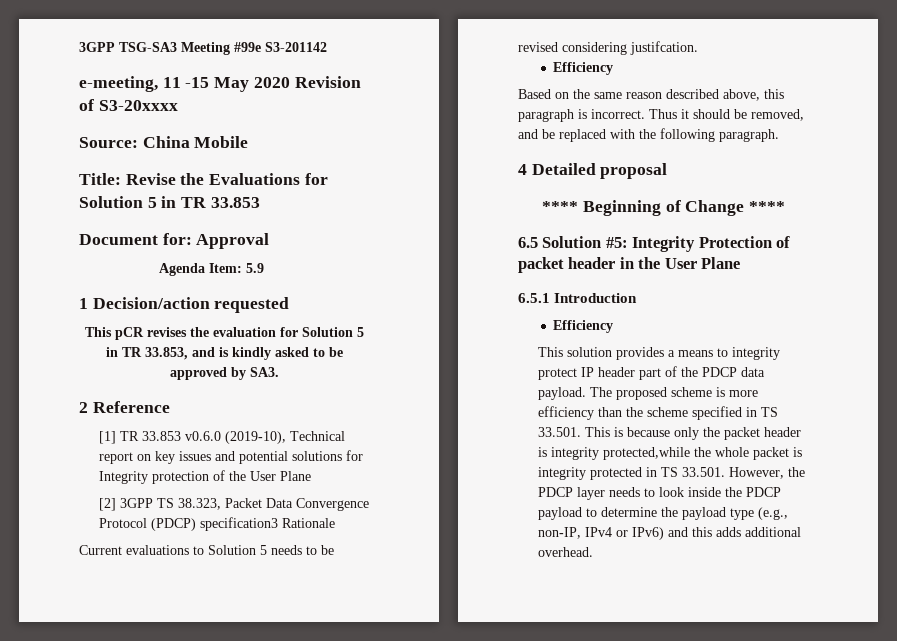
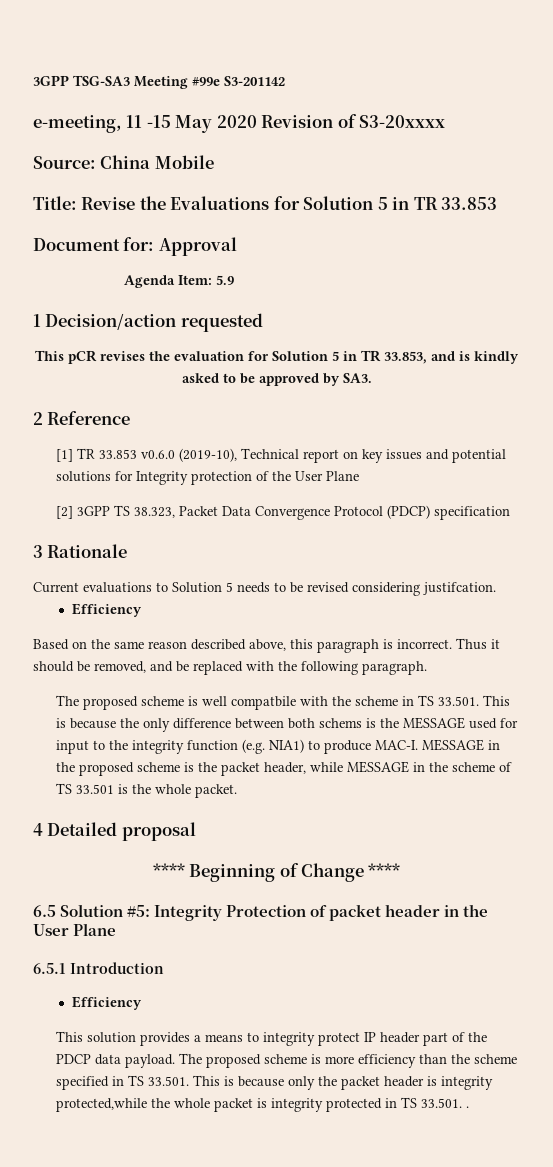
- [2] 3GPP TS 38.323, Packet Data Convergence Protocol (PDCP) specification3 Rationale
+ [2] 3GPP TS 38.323, Packet Data Convergence Protocol (PDCP) specification
+ 3 Rationale
+ The proposed scheme is well compatbile with the scheme in TS 33.501. This is because the only difference between both schems is the MESSAGE used for input to the integrity function (e.g. NIA1) to produce MAC-I. MESSAGE in the proposed scheme is the packet header, while MESSAGE in the scheme of TS 33.501 is the whole packet.
- The proposed scheme is more efficiency than the scheme specified in TS 33.501. This is because only the packet header is integrity protected,while the whole packet is integrity protected in TS 33.501. However, the PDCP layer needs to look inside the PDCP payload to determine the payload type (e.g., non-IP, IPv4 or IPv6) and this adds additional overhead.
+ The proposed scheme is more efficiency than the scheme specified in TS 33.501. This is because only the packet header is integrity protected,while the whole packet is integrity protected in TS 33.501. .

